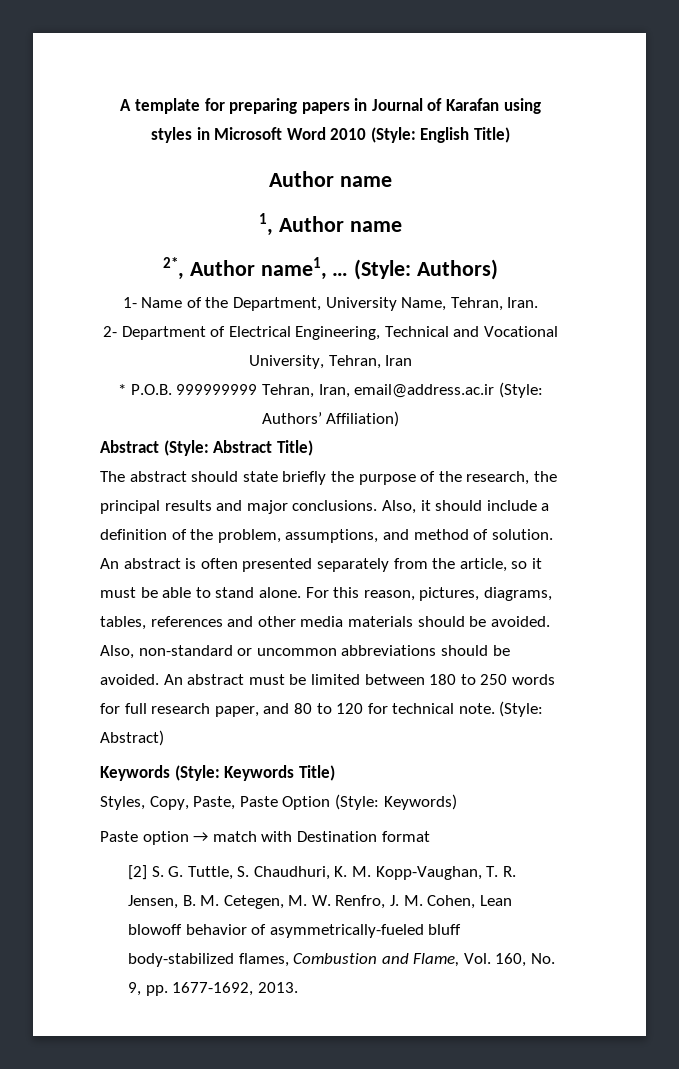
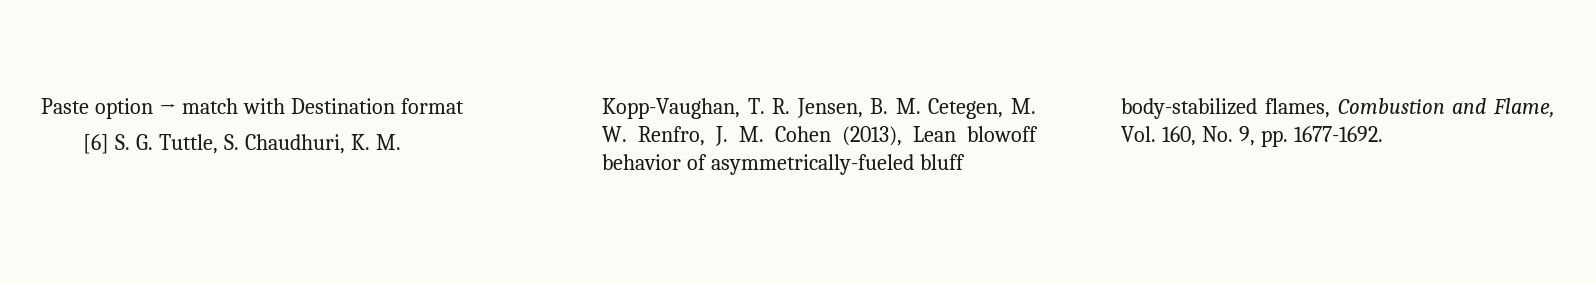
- A template for preparing papers in Journal of Karafan using styles in Microsoft Word 2010 (Style: English Title)
- Author name
- 1, Author name
- 2*, Author name1, … (Style: Authors)
- 1- Name of the Department, University Name, Tehran, Iran.
- 2- Department of Electrical Engineering, Technical and Vocational University, Tehran, Iran
- * P.O.B. 999999999 Tehran, Iran, email@address.ac.ir (Style: Authors’ Affiliation)
- Abstract (Style: Abstract Title)
- The abstract should state briefly the purpose of the research, the principal results and major conclusions. Also, it should include a definition of the problem, assumptions, and method of solution. An abstract is often presented separately from the article, so it must be able to stand alone. For this reason, pictures, diagrams, tables, references and other media materials should be avoided. Also, non-standard or uncommon abbreviations should be avoided. An abstract must be limited between 180 to 250 words for full research paper, and 80 to 120 for technical note. (Style: Abstract)
- Keywords (Style: Keywords Title)
- Styles, Copy, Paste, Paste Option (Style: Keywords)
- [2] S. G. Tuttle, S. Chaudhuri, K. M. Kopp-Vaughan, T. R. Jensen, B. M. Cetegen, M. W. Renfro, J. M. Cohen, Lean blowoff behavior of asymmetrically-fueled bluff body-stabilized flames, Combustion and Flame, Vol. 160, No. 9, pp. 1677-1692, 2013.
+ [6] S. G. Tuttle, S. Chaudhuri, K. M. Kopp-Vaughan, T. R. Jensen, B. M. Cetegen, M. W. Renfro, J. M. Cohen (2013), Lean blowoff behavior of asymmetrically-fueled bluff body-stabilized flames, Combustion and Flame, Vol. 160, No. 9, pp. 1677-1692.

